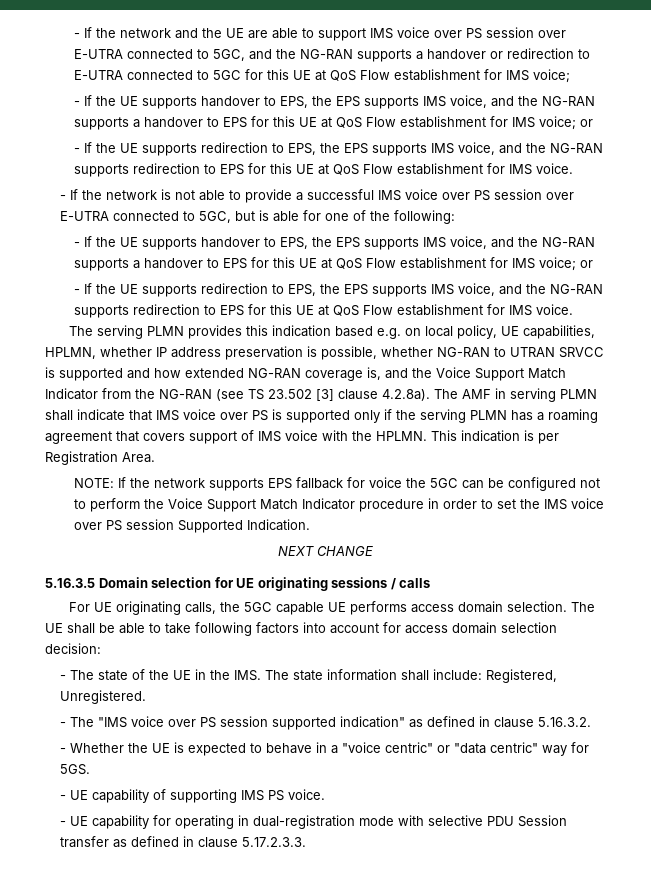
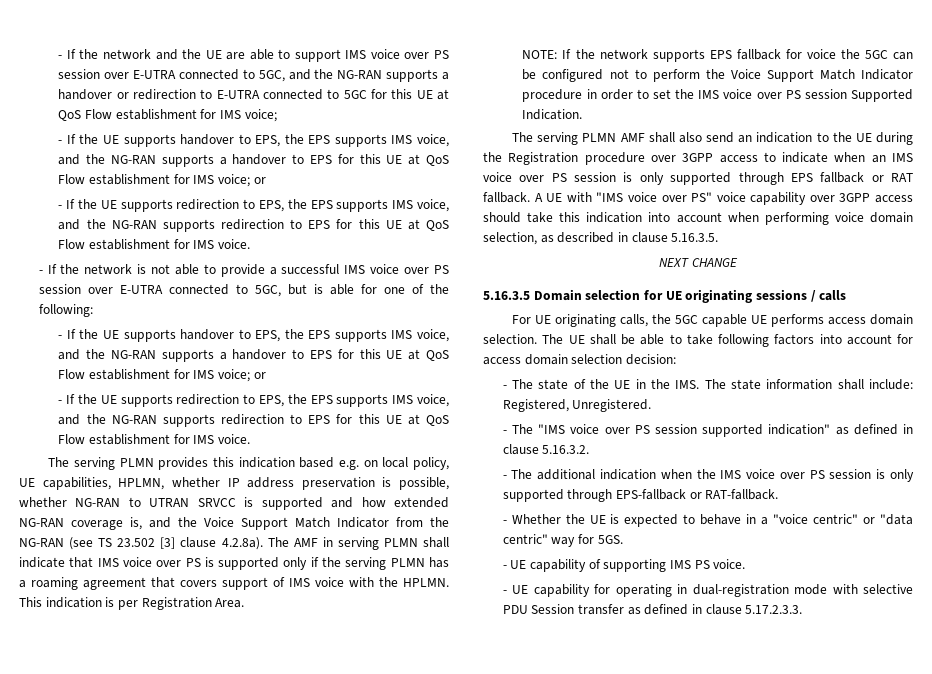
+ The serving PLMN AMF shall also send an indication to the UE during the Registration procedure over 3GPP access to indicate when an IMS voice over PS session is only supported through EPS fallback or RAT fallback. A UE with "IMS voice over PS" voice capability over 3GPP access should take this indication into account when performing voice domain selection, as described in clause 5.16.3.5.
+ - The additional indication when the IMS voice over PS session is only supported through EPS-fallback or RAT-fallback.

